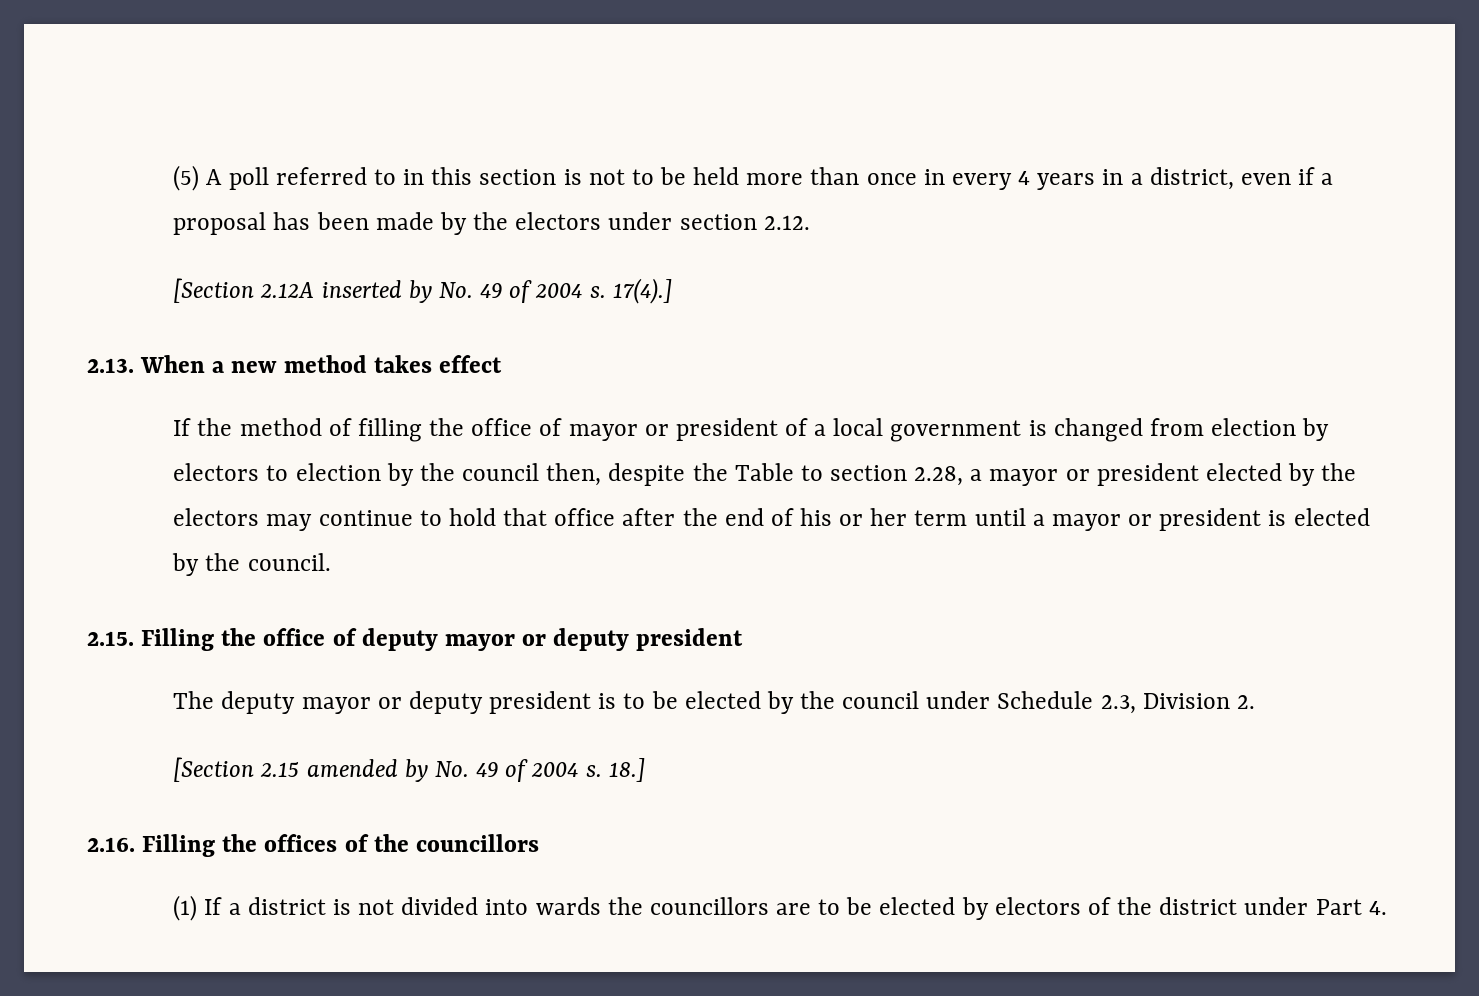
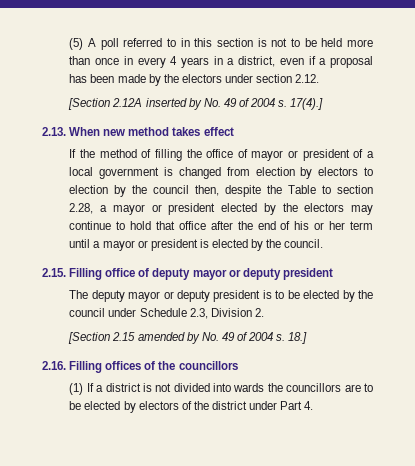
- 2.13. When a new method takes effect
+ 2.13. When new method takes effect
- 2.15. Filling the office of deputy mayor or deputy president
+ 2.15. Filling office of deputy mayor or deputy president
- 2.16. Filling the offices of the councillors
+ 2.16. Filling offices of the councillors

